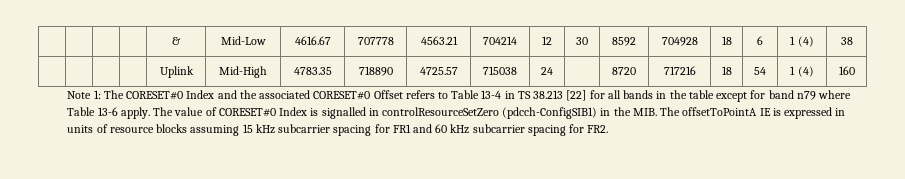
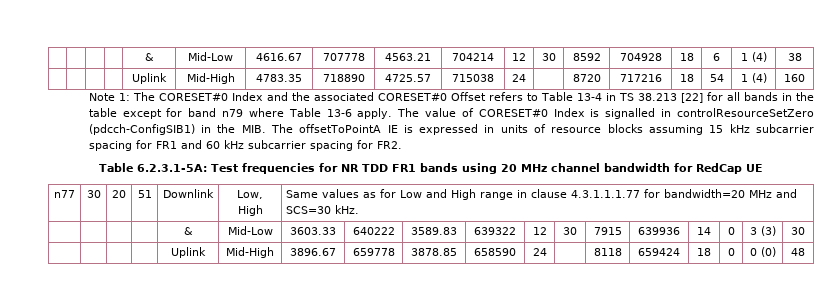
+ Table 6.2.3.1-5A: Test frequencies for NR TDD FR1 bands using 20 MHz channel bandwidth for RedCap UE
+ n77 | 30 | 20 | 51 | Downlink | Low, High | Same values as for Low and High range in clause 4.3.1.1.1.77 for bandwidth=20 MHz and SCS=30 kHz.
+ | | | | & | Mid-Low | 3603.33 | 640222 | 3589.83 | 639322 | 12 | 30 | 7915 | 639936 | 14 | 0 | 3 (3) | 30
+ | | | | Uplink | Mid-High | 3896.67 | 659778 | 3878.85 | 658590 | 24 | | 8118 | 659424 | 18 | 0 | 0 (0) | 48

